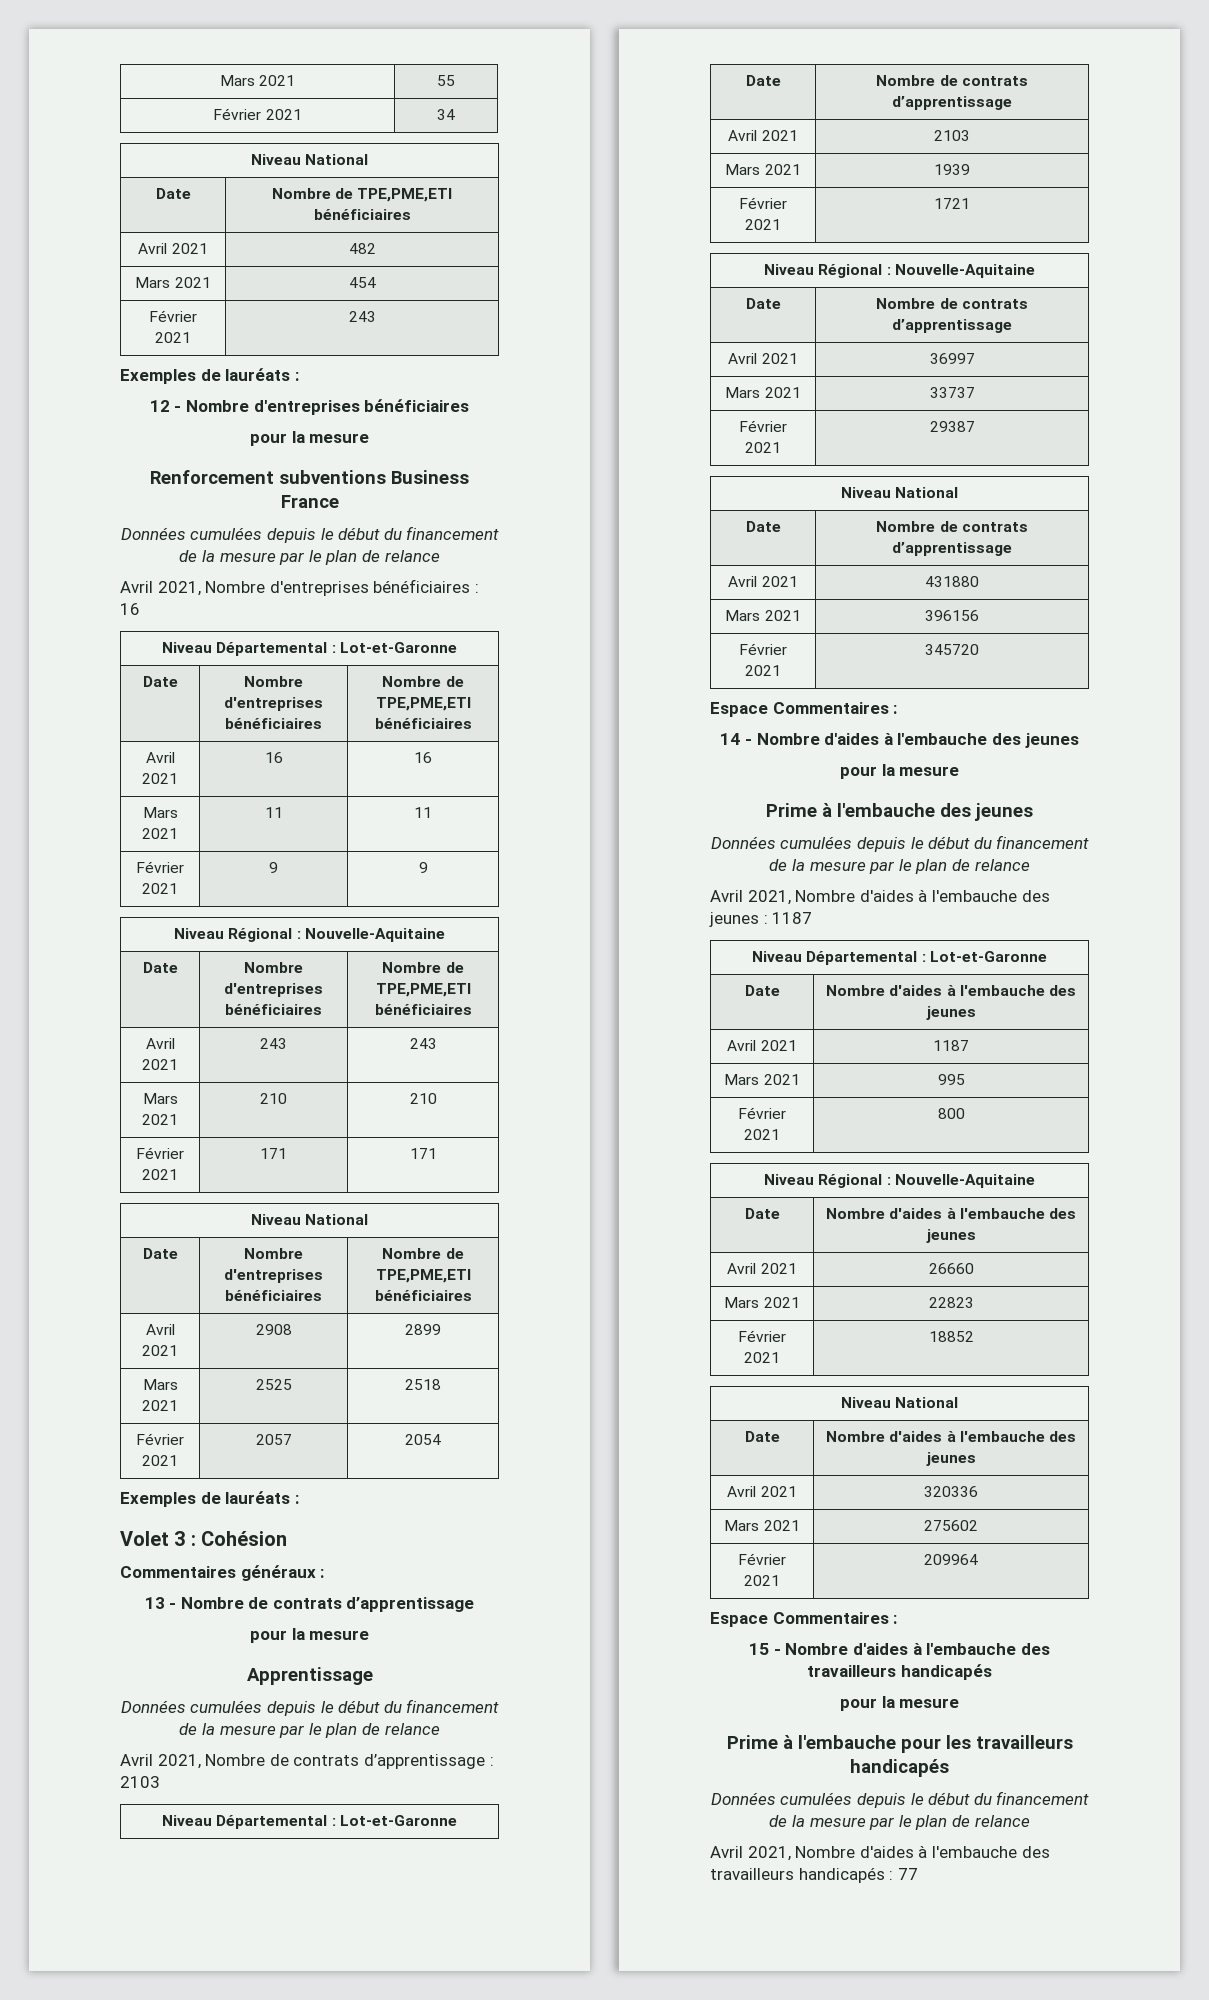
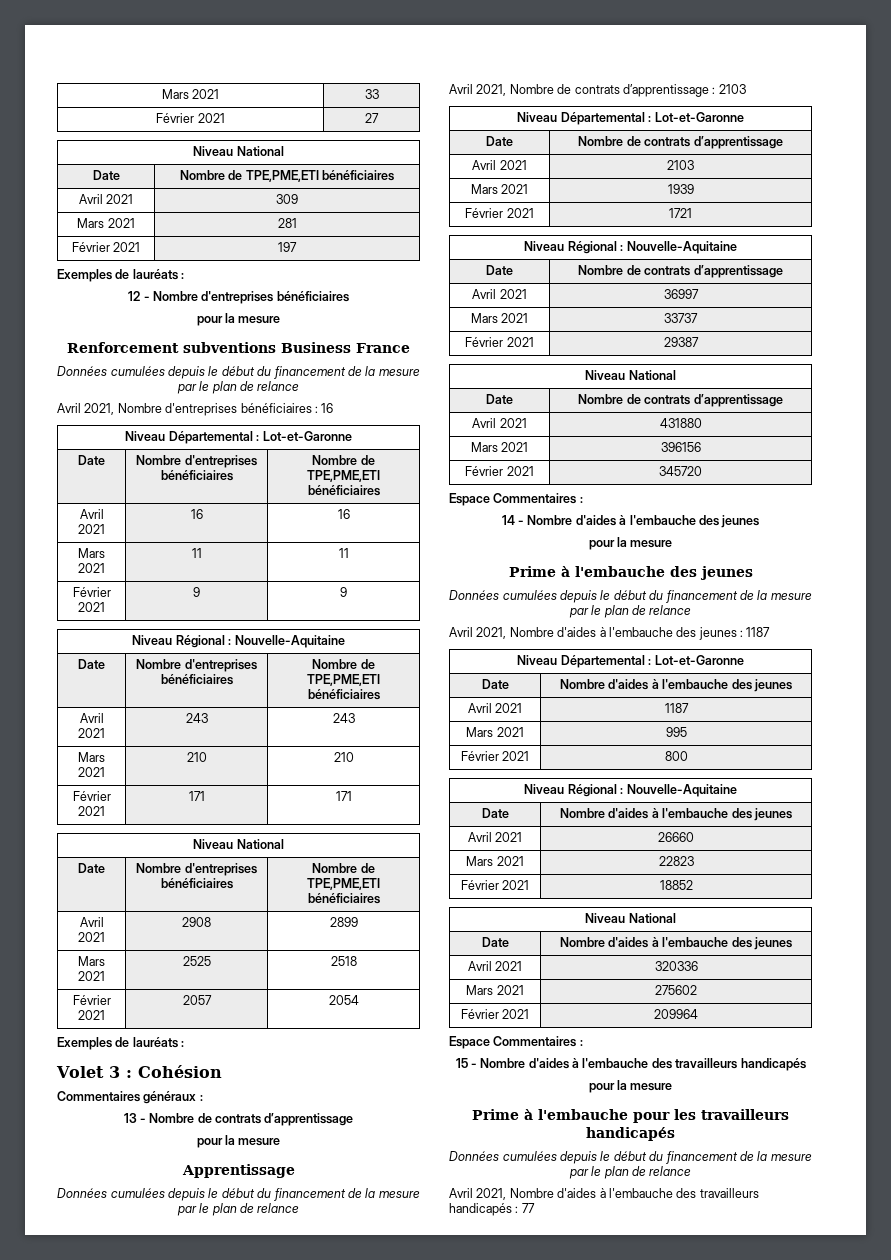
- Mars 2021 | 55
- Février 2021 | 34
+ Mars 2021 | 33
+ Février 2021 | 27
- Avril 2021 | 482
- Mars 2021 | 454
- Février 2021 | 243
+ Avril 2021 | 309
+ Mars 2021 | 281
+ Février 2021 | 197

